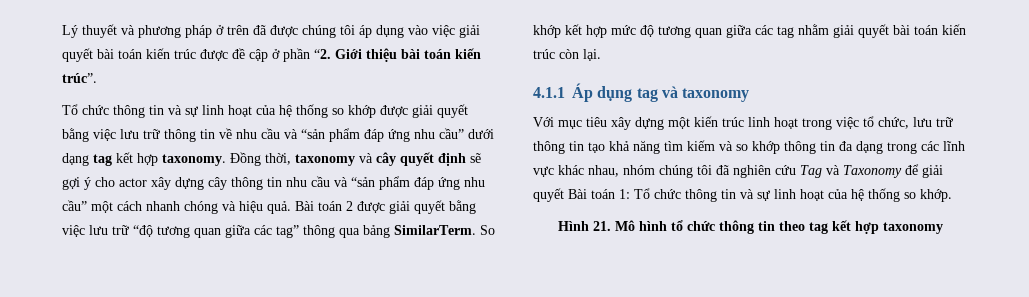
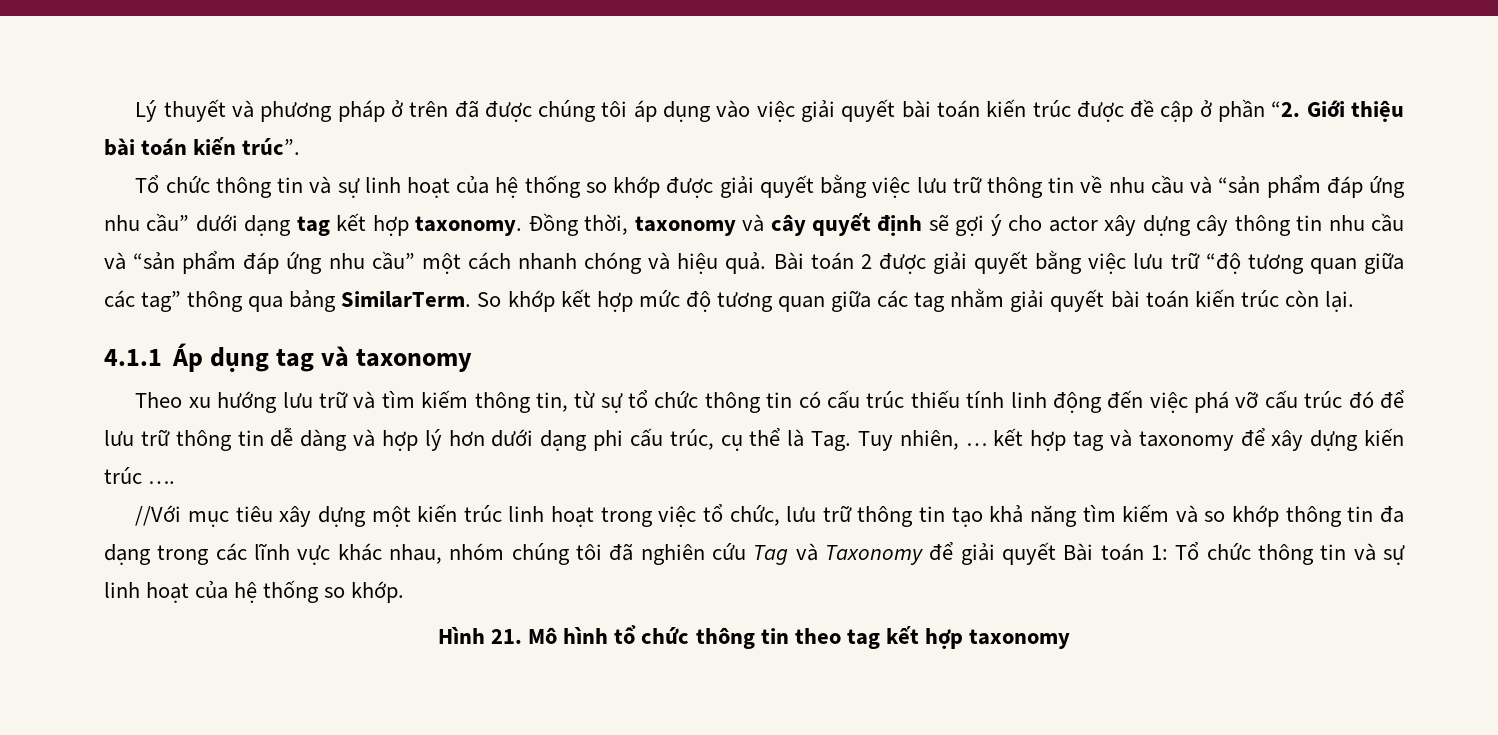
- Với mục tiêu xây dựng một kiến trúc linh hoạt trong việc tổ chức, lưu trữ thông tin tạo khả năng tìm kiếm và so khớp thông tin đa dạng trong các lĩnh vực khác nhau, nhóm chúng tôi đã nghiên cứu Tag và Taxonomy để giải quyết Bài toán 1:
+ Theo xu hướng lưu trữ và tìm kiếm thông tin, từ sự tổ chức thông tin có cấu trúc thiếu tính linh động đến việc phá vỡ cấu trúc đó để lưu trữ thông tin dễ dàng và hợp lý hơn dưới dạng phi cấu trúc, cụ thể là Tag. Tuy nhiên, … kết hợp tag và taxonomy để xây dựng kiến trúc ….
+ //Với mục tiêu xây dựng một kiến trúc linh hoạt trong việc tổ chức, lưu trữ thông tin tạo khả năng tìm kiếm và so khớp thông tin đa dạng trong các lĩnh vực khác nhau, nhóm chúng tôi đã nghiên cứu Tag và Taxonomy để giải quyết Bài toán 1:

